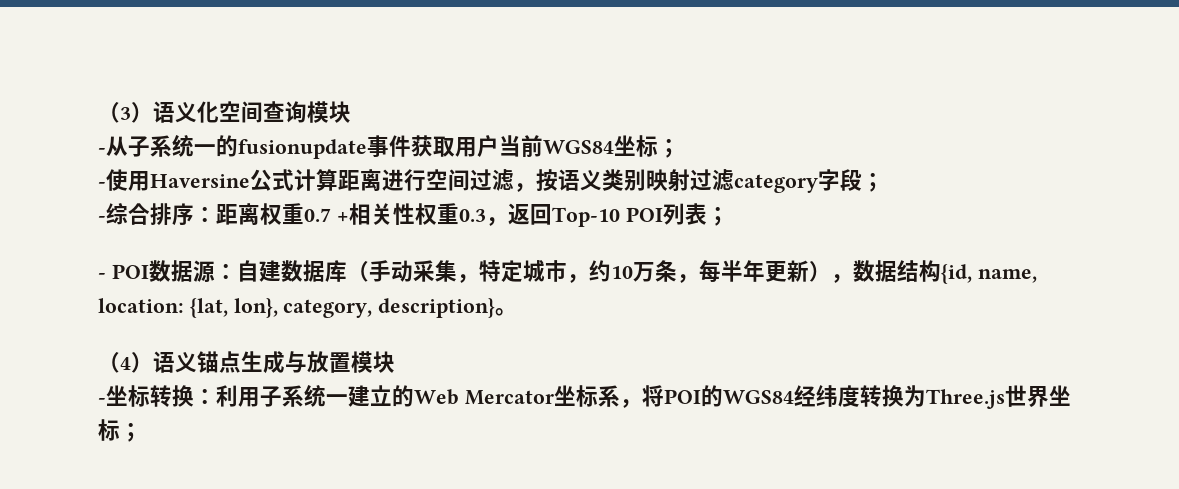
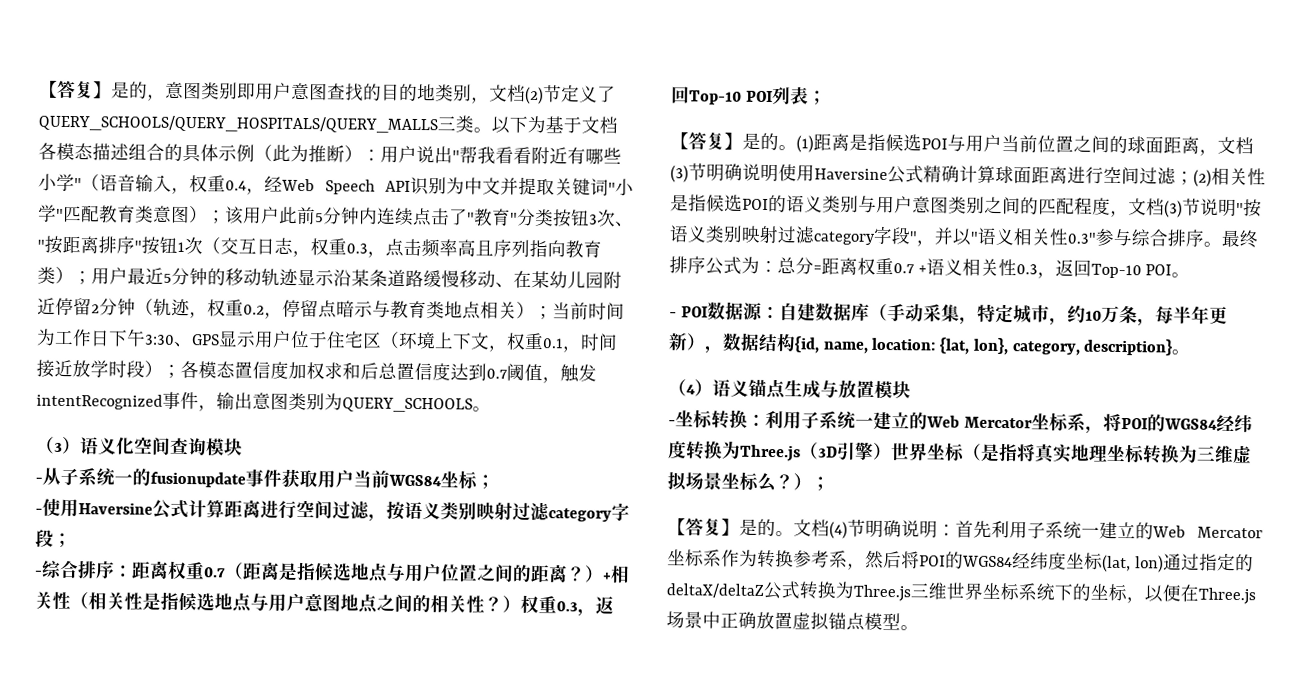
+ 【答复】是的，意图类别即用户意图查找的目的地类别，文档(2)节定义了QUERY_SCHOOLS/QUERY_HOSPITALS/QUERY_MALLS三类。以下为基于文档各模态描述组合的具体示例（此为推断）：用户说出"帮我看看附近有哪些小学"（语音输入，权重0.4，经Web Speech API识别为中文并提取关键词"小学"匹配教育类意图）；该用户此前5分钟内连续点击了"教育"分类按钮3次、"按距离排序"按钮1次（交互日志，权重0.3，点击频率高且序列指向教育类）；用户最近5分钟的移动轨迹显示沿某条道路缓慢移动、在某幼儿园附近停留2分钟（轨迹，权重0.2，停留点暗示与教育类地点相关）；当前时间为工作日下午3:30、GPS显示用户位于住宅区（环境上下文，权重0.1，时间接近放学时段）；各模态置信度加权求和后总置信度达到0.7阈值，触发intentRecognized事件，输出意图类别为QUERY_SCHOOLS。
- -综合排序：距离权重0.7 +相关性权重0.3，返回Top-10 POI列表；
+ -综合排序：距离权重0.7（距离是指候选地点与用户位置之间的距离？）+相关性（相关性是指候选地点与用户意图地点之间的相关性？）权重0.3，返回Top-10 POI列表；
+ 【答复】是的。(1)距离是指候选POI与用户当前位置之间的球面距离，文档(3)节明确说明使用Haversine公式精确计算球面距离进行空间过滤；(2)相关性是指候选POI的语义类别与用户意图类别之间的匹配程度，文档(3)节说明"按语义类别映射过滤category字段"，并以"语义相关性0.3"参与综合排序。最终排序公式为：总分=距离权重0.7 +语义相关性0.3，返回Top-10 POI。
- -坐标转换：利用子系统一建立的Web Mercator坐标系，将POI的WGS84经纬度转换为Three.js世界坐标；
+ -坐标转换：利用子系统一建立的Web Mercator坐标系，将POI的WGS84经纬度转换为Three.js（3D引擎）世界坐标（是指将真实地理坐标转换为三维虚拟场景坐标么？）；
+ 【答复】是的。文档(4)节明确说明：首先利用子系统一建立的Web Mercator坐标系作为转换参考系，然后将POI的WGS84经纬度坐标(lat, lon)通过指定的deltaX/deltaZ公式转换为Three.js三维世界坐标系统下的坐标，以便在Three.js场景中正确放置虚拟锚点模型。

